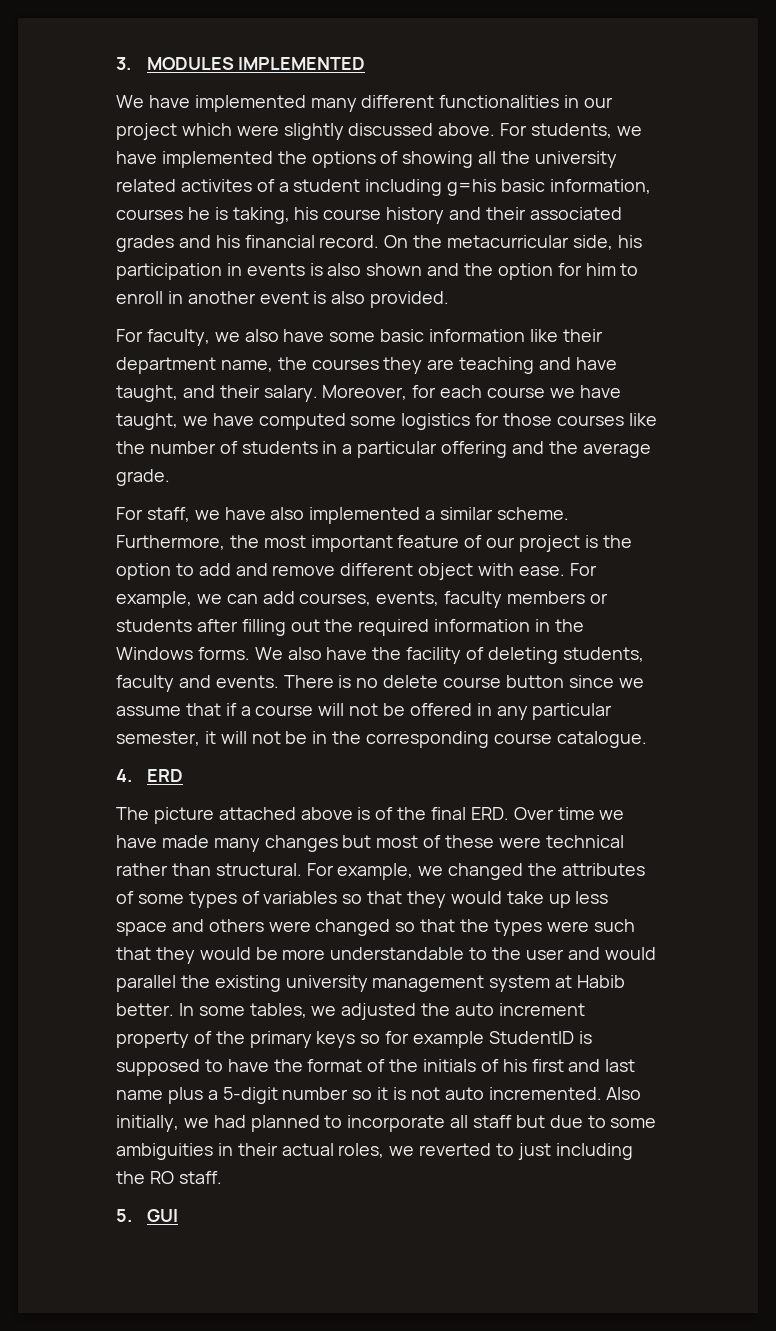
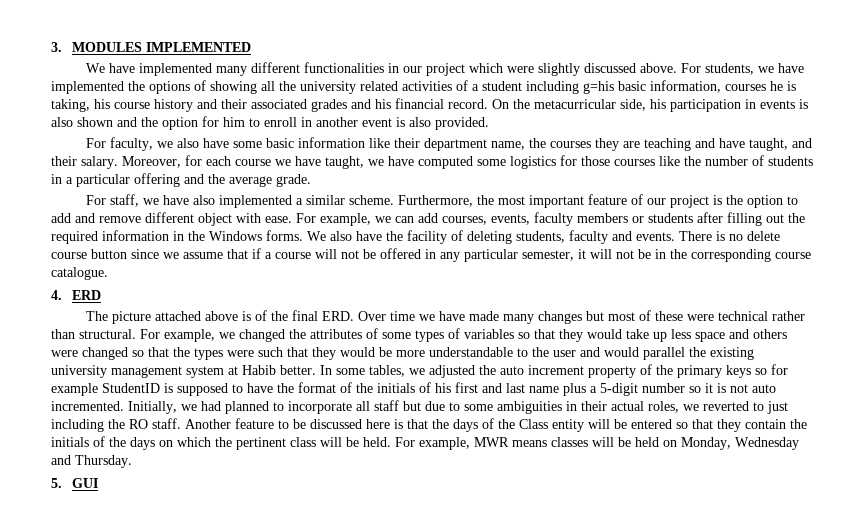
- For students, we have implemented the options of showing all the university related activites of a student including g=his basic information, courses he is taking, his course history and their associated grades and his financial record.
+ For students, we have implemented the options of showing all the university related activities of a student including g=his basic information, courses he is taking, his course history and their associated grades and his financial record.
- Also initially, we had planned to incorporate all staff but due to some ambiguities in their actual roles, we reverted to just including the RO staff.
+ Initially, we had planned to incorporate all staff but due to some ambiguities in their actual roles, we reverted to just including the RO staff. Another feature to be discussed here is that the days of the Class entity will be entered so that they contain the initials of the days on which the pertinent class will be held. For example, MWR means classes will be held on Monday, Wednesday and Thursday.

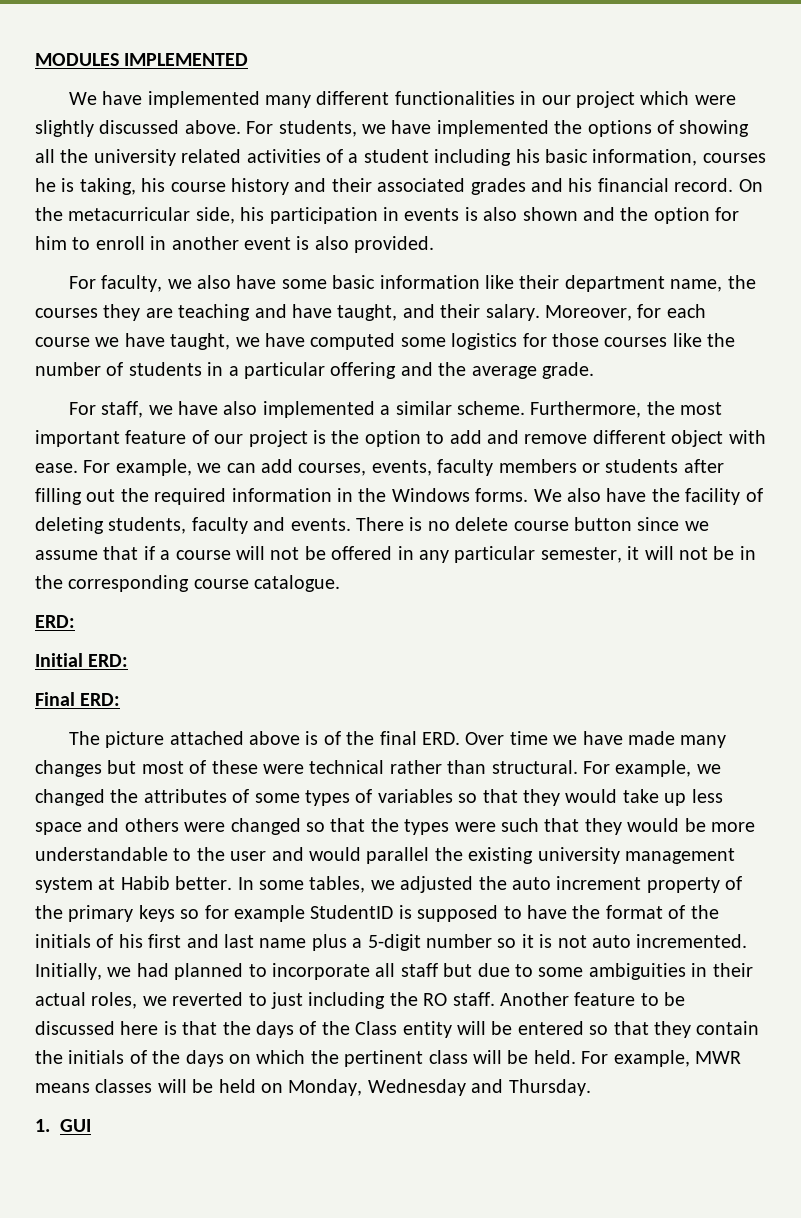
- 3. MODULES IMPLEMENTED
+ MODULES IMPLEMENTED
- For students, we have implemented the options of showing all the university related activities of a student including g=his basic information, courses he is taking, his course history and their associated grades and his financial record.
+ For students, we have implemented the options of showing all the university related activities of a student including his basic information, courses he is taking, his course history and their associated grades and his financial record.
  There is no delete course button since we assume that if a course will not be offered in any particular semester, it will not be in the corresponding course catalogue.
- 4. ERD
+ ERD:
+ Initial ERD:
+ Final ERD:
- 5. GUI
+ 1. GUI

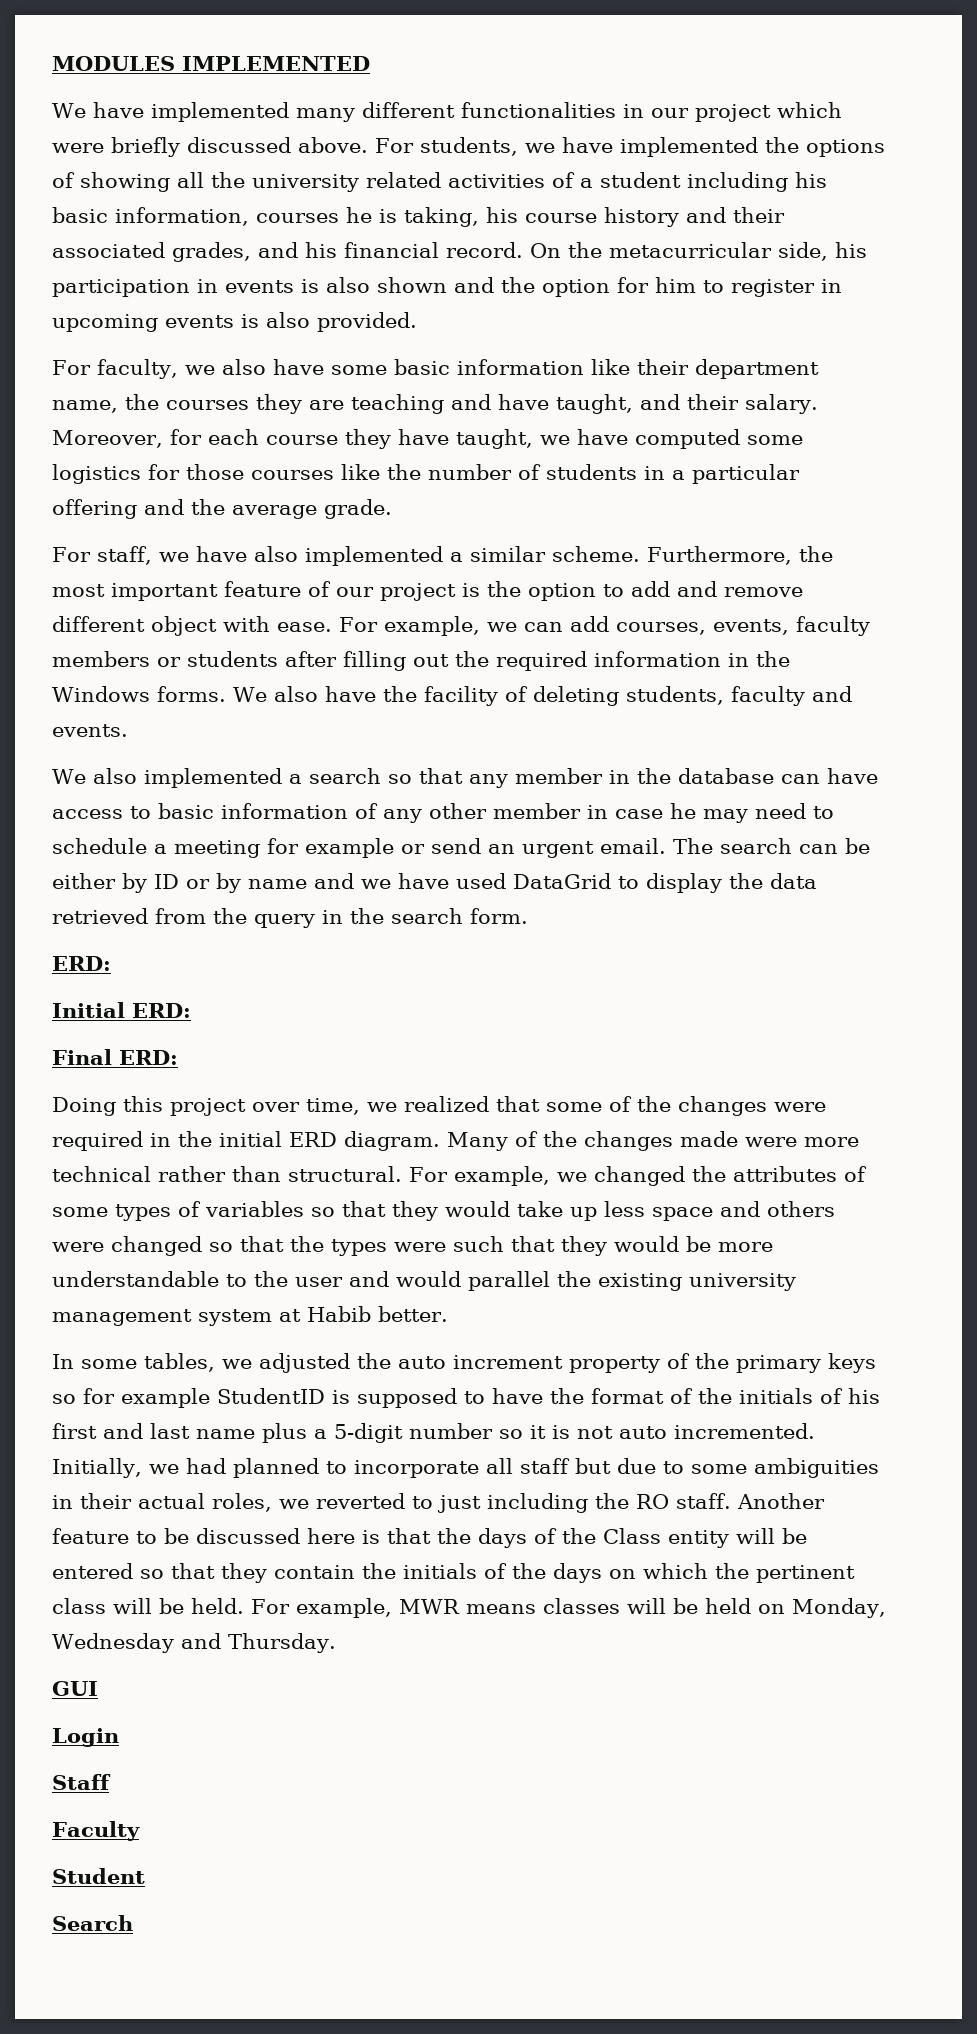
- We have implemented many different functionalities in our project which were slightly discussed above.
+ We have implemented many different functionalities in our project which were briefly discussed above.
- For students, we have implemented the options of showing all the university related activities of a student including his basic information, courses he is taking, his course history and their associated grades and his financial record.
+ For students, we have implemented the options of showing all the university related activities of a student including his basic information, courses he is taking, his course history and their associated grades, and his financial record.
- On the metacurricular side, his participation in events is also shown and the option for him to enroll in another event is also provided.
+ On the metacurricular side, his participation in events is also shown and the option for him to register in upcoming events is also provided.
- Moreover, for each course we have taught, we have computed some logistics for those courses like the number of students in a particular offering and the average grade.
+ Moreover, for each course they have taught, we have computed some logistics for those courses like the number of students in a particular offering and the average grade.
- We also have the facility of deleting students, faculty and events. There is no delete course button since we assume that if a course will not be offered in any particular semester, it will not be in the corresponding course catalogue.
+ We also have the facility of deleting students, faculty and events.
+ We also implemented a search so that any member in the database can have access to basic information of any other member in case he may need to schedule a meeting for example or send an urgent email. The search can be either by ID or by name and we have used DataGrid to display the data retrieved from the query in the search form.
- The picture attached above is of the final ERD. Over time we have made many changes but most of these were technical rather than structural.
+ Doing this project over time, we realized that some of the changes were required in the initial ERD diagram. Many of the changes made were more technical rather than structural.
- For example, we changed the attributes of some types of variables so that they would take up less space and others were changed so that the types were such that they would be more understandable to the user and would parallel the existing university management system at Habib better. In some tables, we adjusted the auto increment property of the primary keys so for example StudentID is supposed to have the format of the initials of his first and last name plus a 5-digit number so it is not auto incremented.
+ For example, we changed the attributes of some types of variables so that they would take up less space and others were changed so that the types were such that they would be more understandable to the user and would parallel the existing university management system at Habib better.
+ In some tables, we adjusted the auto increment property of the primary keys so for example StudentID is supposed to have the format of the initials of his first and last name plus a 5-digit number so it is not auto incremented.
- 1. GUI
+ GUI
+ Login
+ Staff
+ Faculty
+ Student
+ Search

